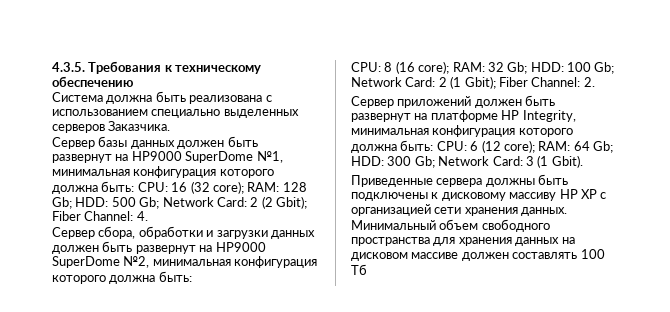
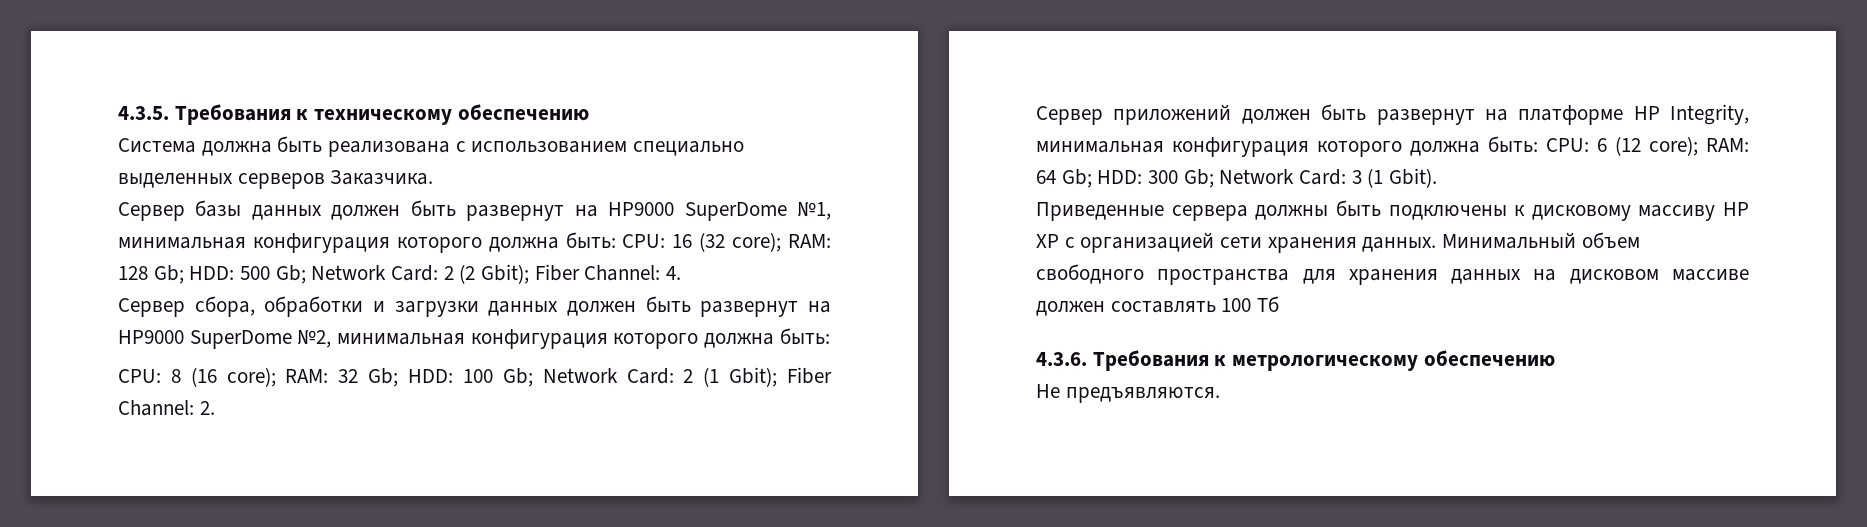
+ 4.3.6. Требования к метрологическому обеспечению
+ Не предъявляются.

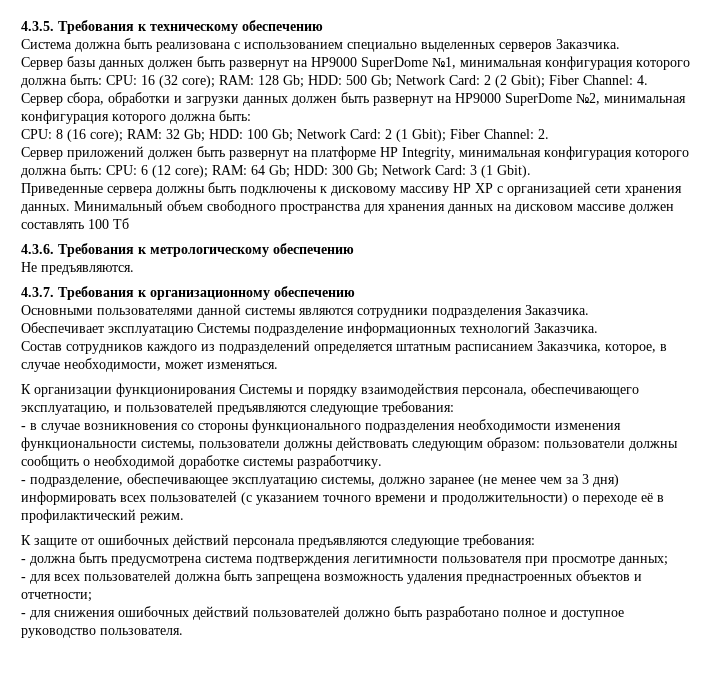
+ 4.3.7. Требования к организационному обеспечению
+ Основными пользователями данной системы являются сотрудники подразделения Заказчика.
+ Обеспечивает эксплуатацию Системы подразделение информационных технологий Заказчика.
+ Состав сотрудников каждого из подразделений определяется штатным расписанием Заказчика, которое, в случае необходимости, может изменяться.
+ К организации функционирования Системы и порядку взаимодействия персонала, обеспечивающего эксплуатацию, и пользователей предъявляются следующие требования:
+ - в случае возникновения со стороны функционального подразделения необходимости изменения функциональности системы, пользователи должны действовать следующим образом: пользователи должны сообщить о необходимой доработке системы разработчику.
+ - подразделение, обеспечивающее эксплуатацию системы, должно заранее (не менее чем за 3 дня) информировать всех пользователей (с указанием точного времени и продолжительности) о переходе её в профилактический режим.
+ К защите от ошибочных действий персонала предъявляются следующие требования:
+ - должна быть предусмотрена система подтверждения легитимности пользователя при просмотре данных;
+ - для всех пользователей должна быть запрещена возможность удаления преднастроенных объектов и отчетности;
+ - для снижения ошибочных действий пользователей должно быть разработано полное и доступное руководство пользователя.

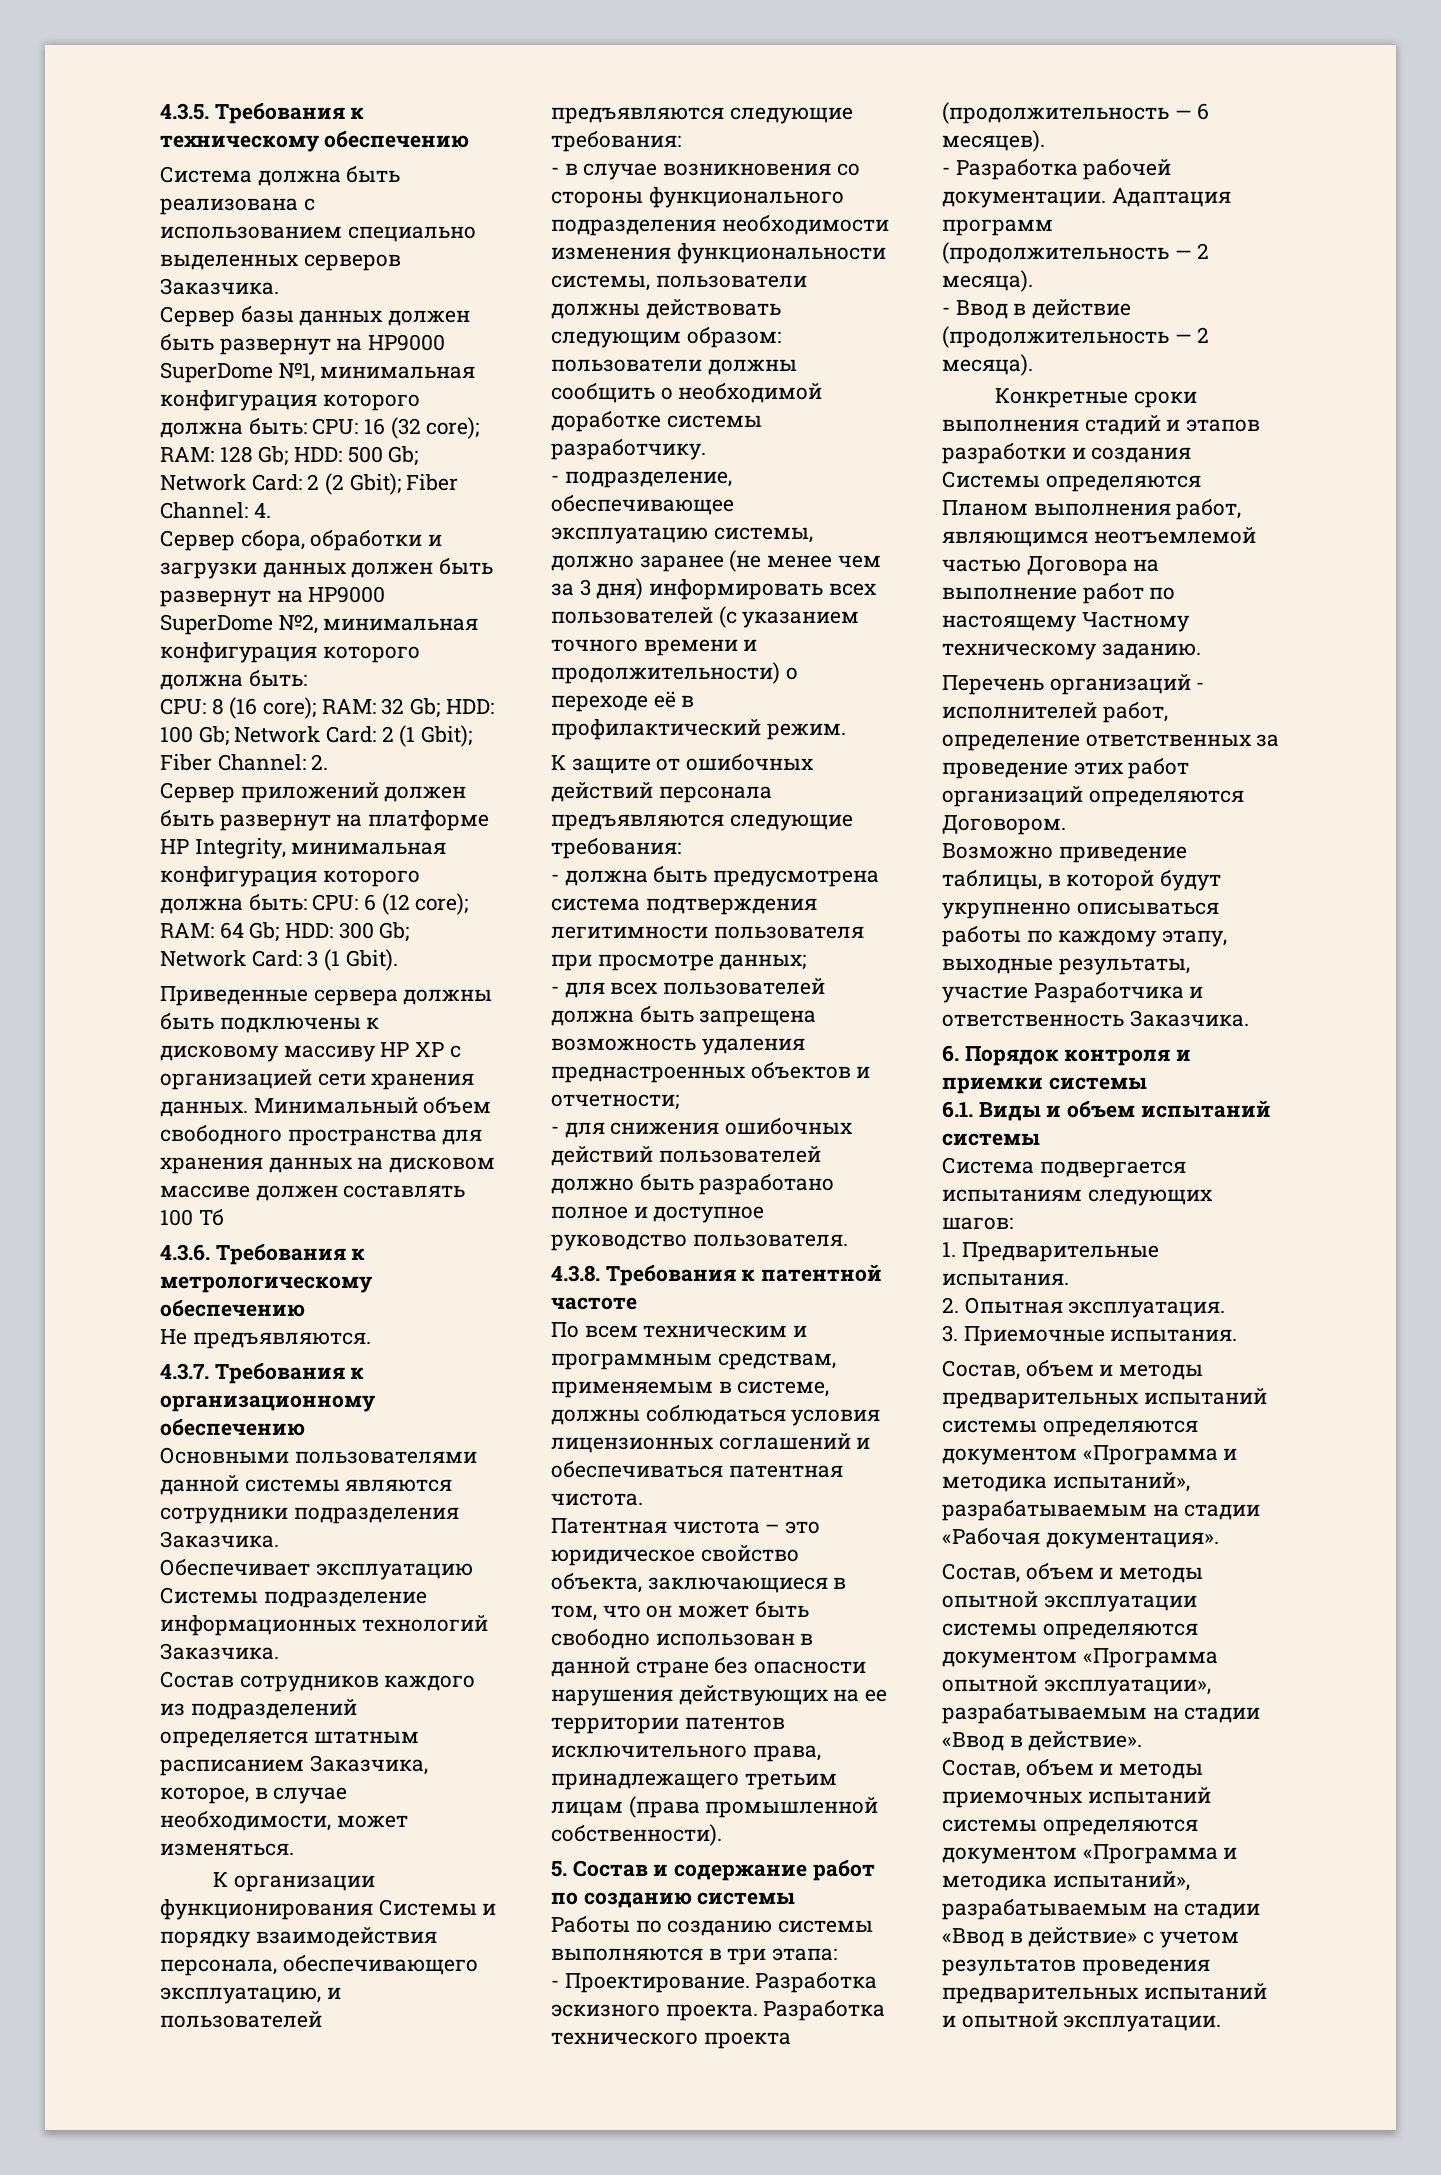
+ 4.3.8. Требования к патентной частоте
+ По всем техническим и программным средствам, применяемым в системе, должны соблюдаться условия лицензионных соглашений и обеспечиваться патентная чистота.
+ Патентная чистота – это юридическое свойство объекта, заключающиеся в том, что он может быть свободно использован в данной стране без опасности нарушения действующих на ее территории патентов исключительного права, принадлежащего третьим лицам (права промышленной собственности).
+ 5. Состав и содержание работ по созданию системы
+ Работы по созданию системы выполняются в три этапа:
+ - Проектирование. Разработка эскизного проекта. Разработка технического проекта (продолжительность — 6 месяцев).
+ - Разработка рабочей документации. Адаптация программ (продолжительность — 2 месяца).
+ - Ввод в действие (продолжительность — 2 месяца).
+ Конкретные сроки выполнения стадий и этапов разработки и создания Системы определяются Планом выполнения работ, являющимся неотъемлемой частью Договора на выполнение работ по настоящему Частному техническому заданию.
+ Перечень организаций - исполнителей работ, определение ответственных за проведение этих работ организаций определяются Договором.
+ Возможно приведение таблицы, в которой будут укрупненно описываться работы по каждому этапу, выходные результаты, участие Разработчика и ответственность Заказчика.
+ 6. Порядок контроля и приемки системы
+ 6.1. Виды и объем испытаний системы
+ Система подвергается испытаниям следующих шагов:
+ 1. Предварительные испытания.
+ 2. Опытная эксплуатация.
+ 3. Приемочные испытания.
+ Состав, объем и методы предварительных испытаний системы определяются документом «Программа и методика испытаний», разрабатываемым на стадии «Рабочая документация».
+ Состав, объем и методы опытной эксплуатации системы определяются документом «Программа опытной эксплуатации», разрабатываемым на стадии «Ввод в действие».
+ Состав, объем и методы приемочных испытаний системы определяются документом «Программа и методика испытаний», разрабатываемым на стадии «Ввод в действие» с учетом результатов проведения предварительных испытаний и опытной эксплуатации.

